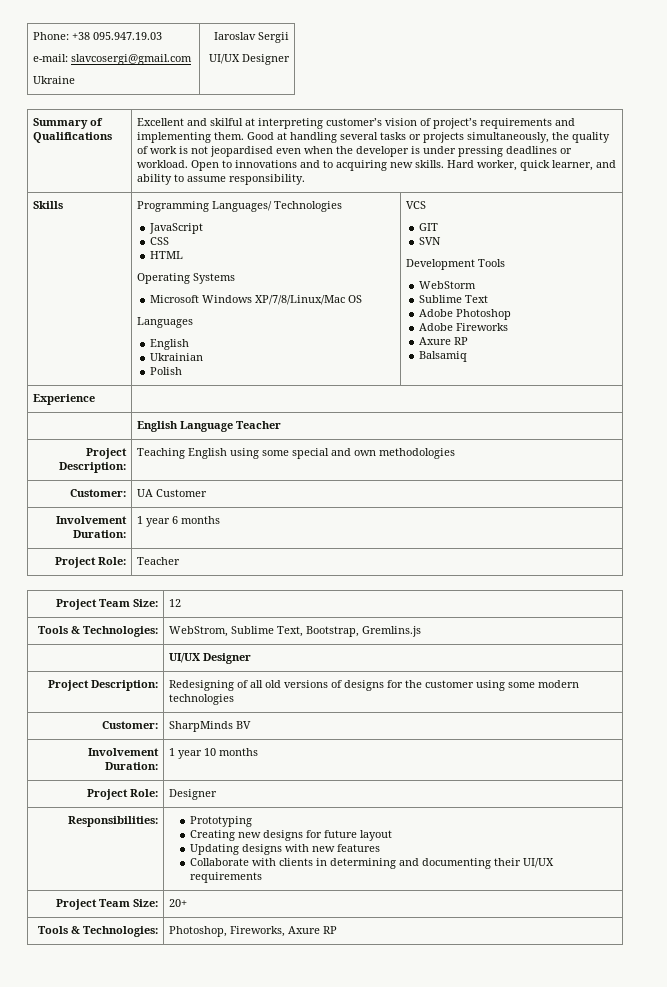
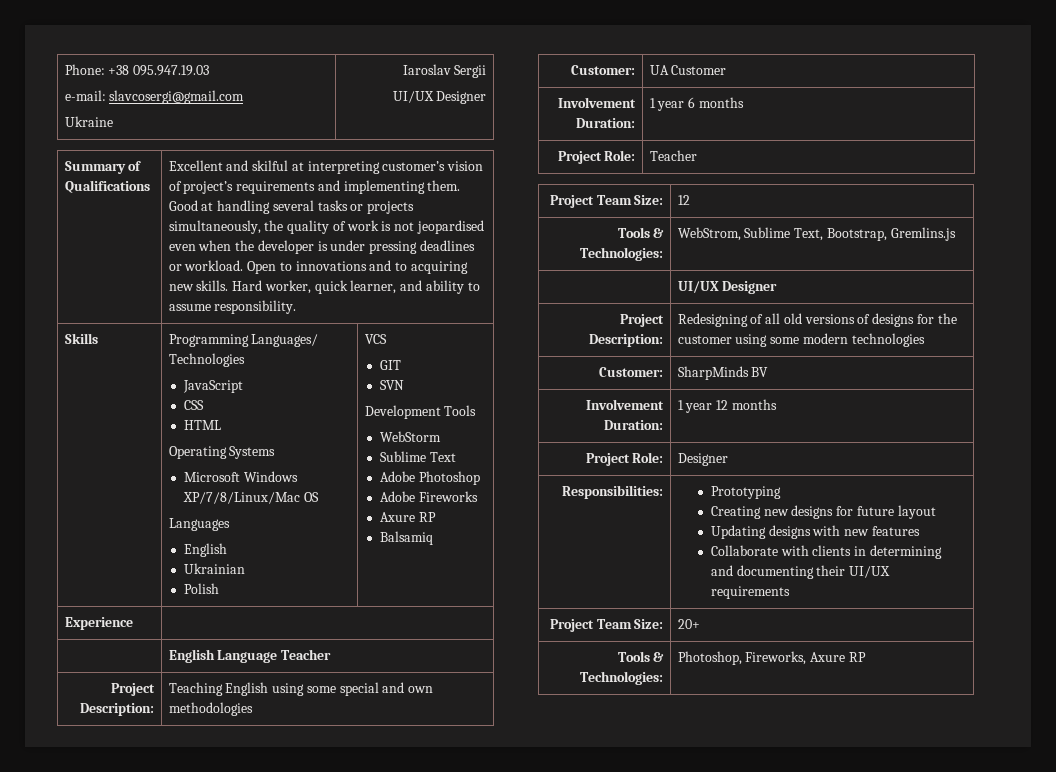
- Involvement Duration: | 1 year 10 months
+ Involvement Duration: | 1 year 12 months

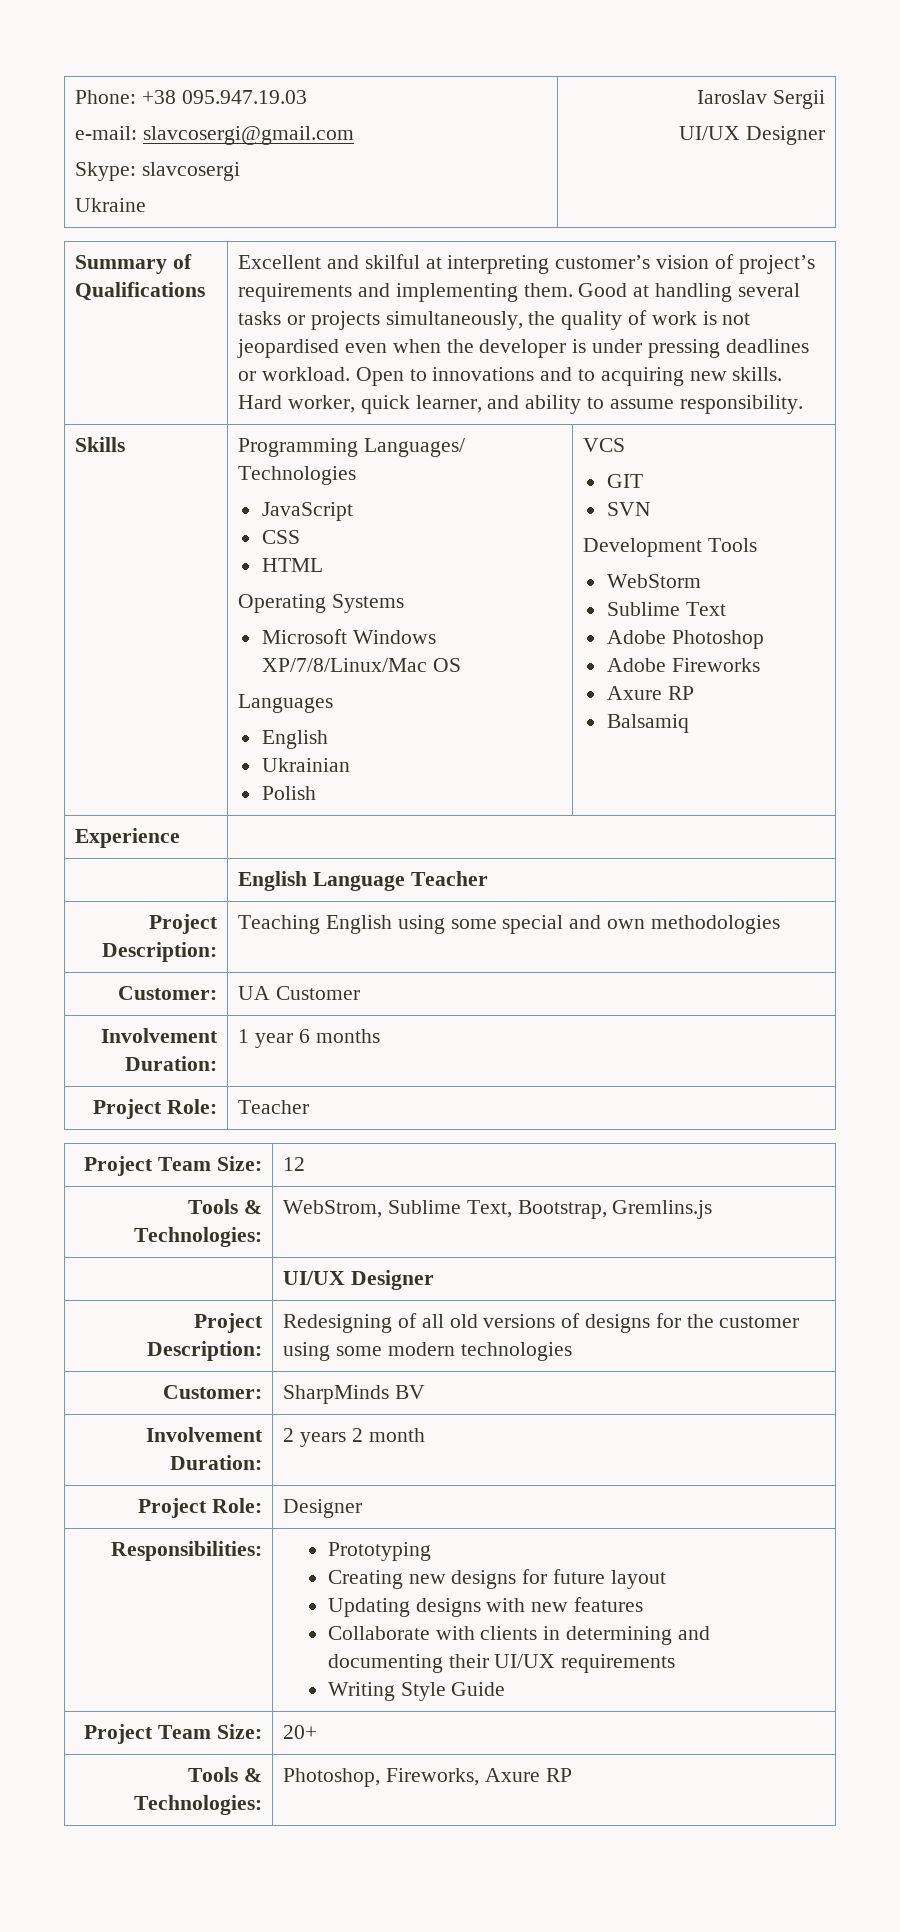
  Phone: +38 095.947.19.03
  e-mail: slavcosergi@gmail.com
+ Skype: slavcosergi
- Involvement Duration: | 1 year 12 months
+ Involvement Duration: | 2 years 2 month
  Responsibilities: | Prototyping
  Creating new designs for future layout
  Updating designs with new features
  Collaborate with clients in determining and documenting their UI/UX requirements
+ Writing Style Guide

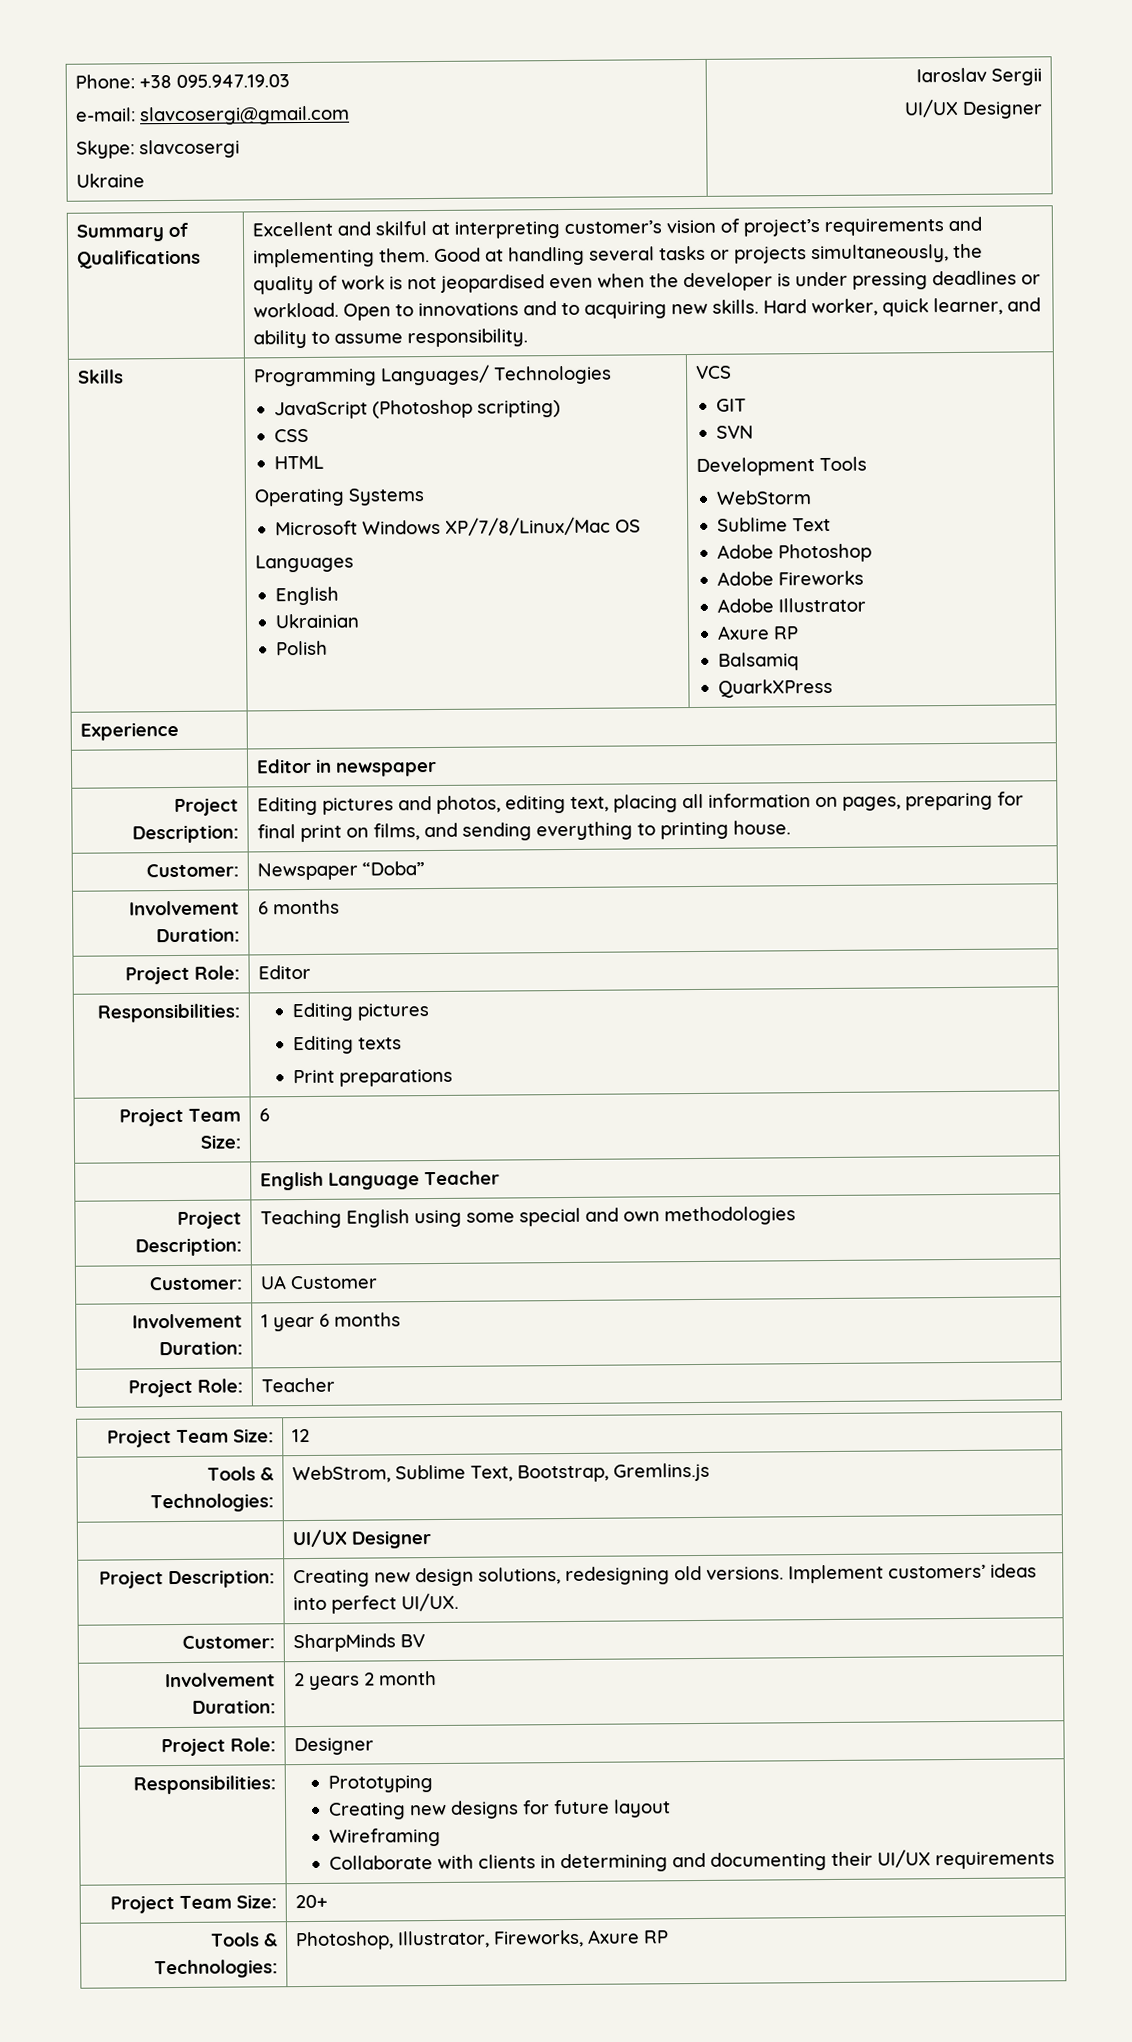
  Skills | Programming Languages/ Technologies
- JavaScript
+ JavaScript (Photoshop scripting)
  CSS
  HTML
  Operating Systems
  Microsoft Windows XP/7/8/Linux/Mac OS
  Languages
  English
  Ukrainian
  Polish | VCS
  GIT
  SVN
  Development Tools
  WebStorm
  Sublime Text
  Adobe Photoshop
  Adobe Fireworks
+ Adobe Illustrator
  Axure RP
  Balsamiq
+ QuarkXPress
+ | Editor in newspaper
+ Project Description: | Editing pictures and photos, editing text, placing all information on pages, preparing for final print on films, and sending everything to printing house.
+ Customer: | Newspaper “Doba”
+ Involvement Duration: | 6 months
+ Project Role: | Editor
+ Responsibilities: | Editing pictures
+ Editing texts
+ Print preparations
+ Project Team Size: | 6
- Project Description: | Redesigning of all old versions of designs for the customer using some modern technologies
+ Project Description: | Creating new design solutions, redesigning old versions. Implement customers’ ideas into perfect UI/UX.
  Responsibilities: | Prototyping
  Creating new designs for future layout
- Updating designs with new features
+ Wireframing
  Collaborate with clients in determining and documenting their UI/UX requirements
- Writing Style Guide
- Tools & Technologies: | Photoshop, Fireworks, Axure RP
+ Tools & Technologies: | Photoshop, Illustrator, Fireworks, Axure RP

